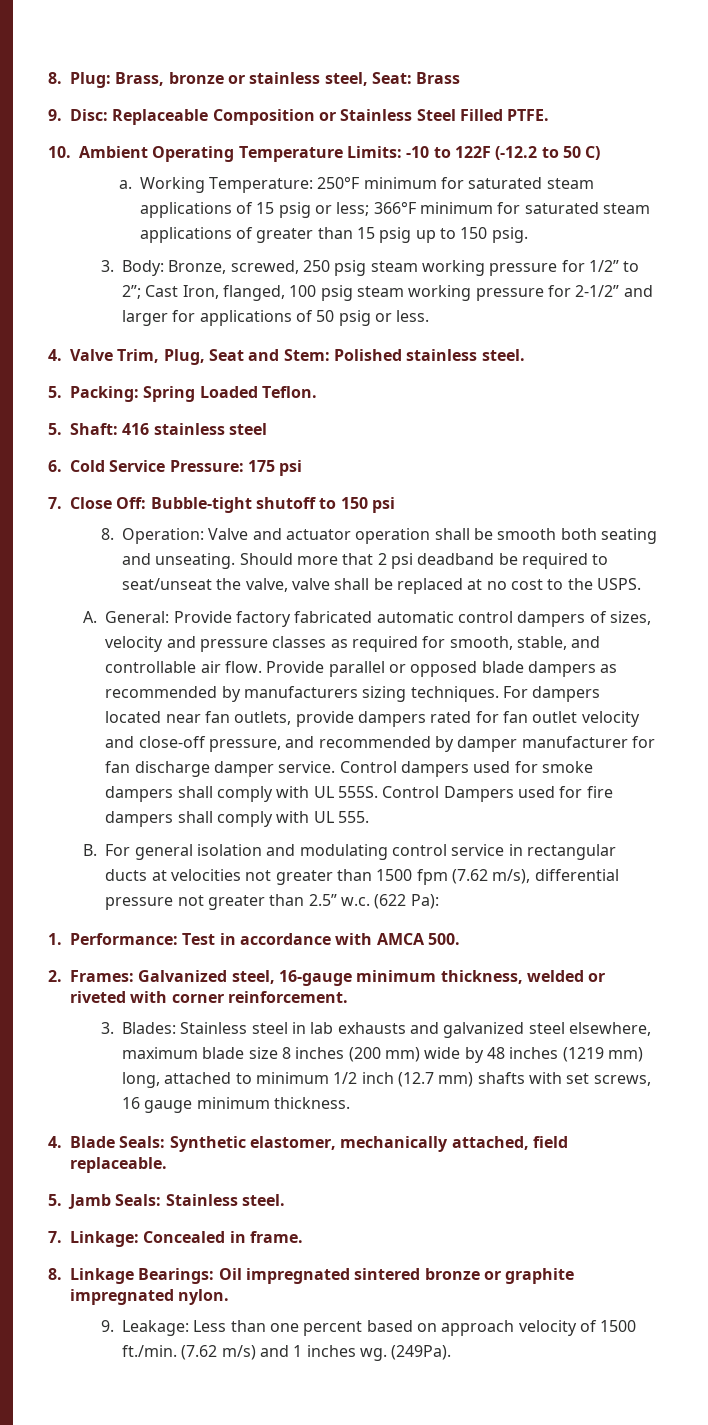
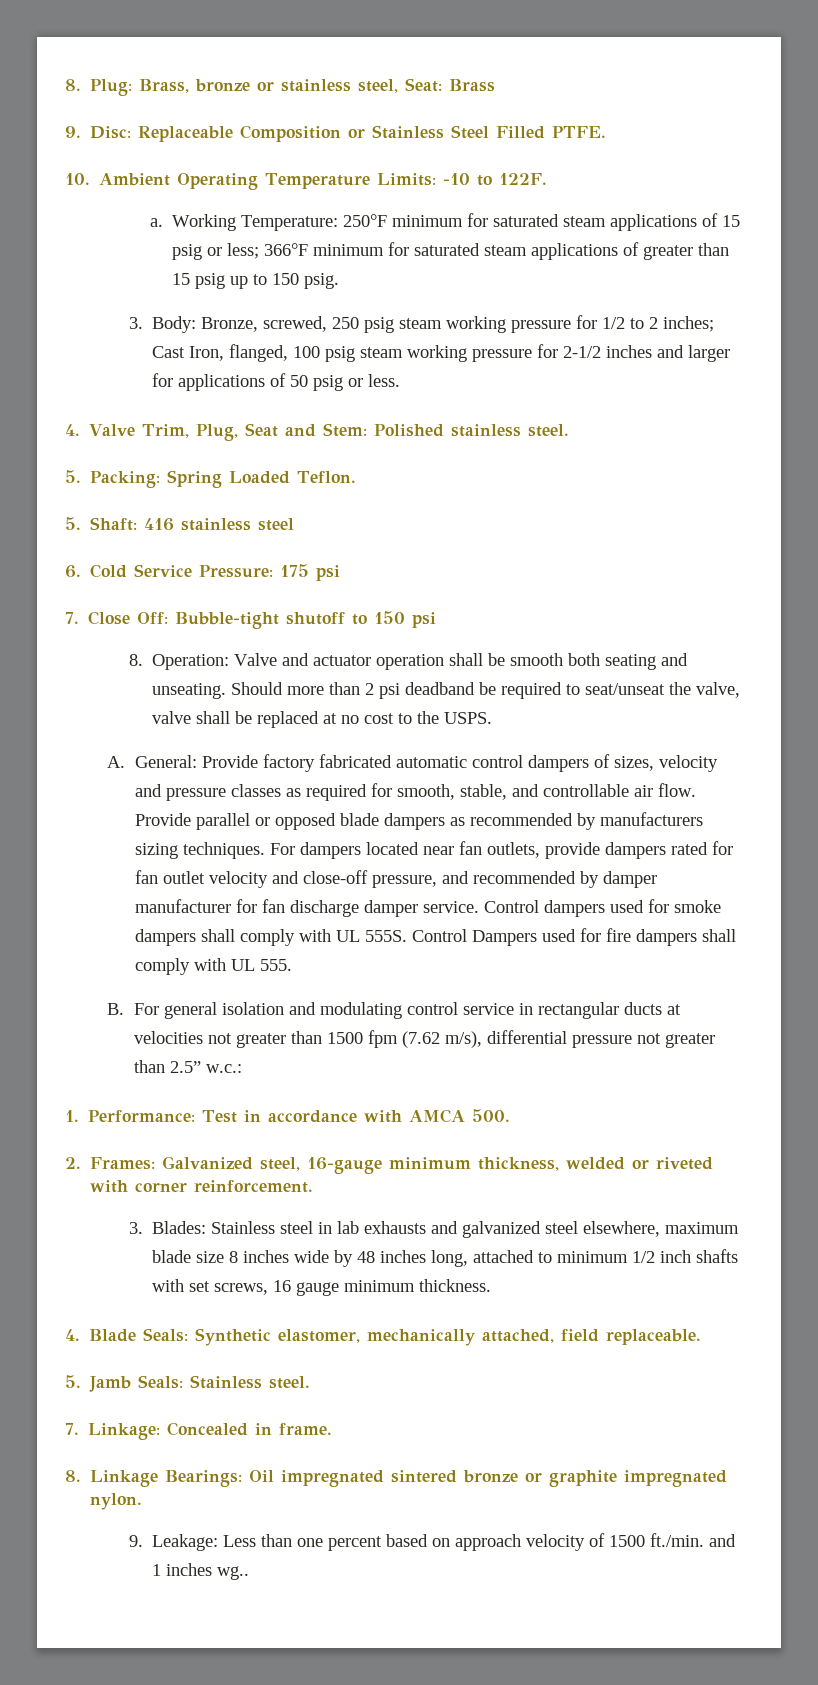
- 10. Ambient Operating Temperature Limits: -10 to 122F (-12.2 to 50 C)
+ 10. Ambient Operating Temperature Limits: -10 to 122F.
- 3. Body: Bronze, screwed, 250 psig steam working pressure for 1/2” to 2”; Cast Iron, flanged, 100 psig steam working pressure for 2-1/2” and larger for applications of 50 psig or less.
+ 3. Body: Bronze, screwed, 250 psig steam working pressure for 1/2 to 2 inches; Cast Iron, flanged, 100 psig steam working pressure for 2-1/2 inches and larger for applications of 50 psig or less.
- Should more that 2 psi deadband be required to seat/unseat the valve, valve shall be replaced at no cost to the USPS.
+ Should more than 2 psi deadband be required to seat/unseat the valve, valve shall be replaced at no cost to the USPS.
- B. For general isolation and modulating control service in rectangular ducts at velocities not greater than 1500 fpm (7.62 m/s), differential pressure not greater than 2.5” w.c. (622 Pa):
+ B. For general isolation and modulating control service in rectangular ducts at velocities not greater than 1500 fpm (7.62 m/s), differential pressure not greater than 2.5” w.c.:
- 3. Blades: Stainless steel in lab exhausts and galvanized steel elsewhere, maximum blade size 8 inches (200 mm) wide by 48 inches (1219 mm) long, attached to minimum 1/2 inch (12.7 mm) shafts with set screws, 16 gauge minimum thickness.
+ 3. Blades: Stainless steel in lab exhausts and galvanized steel elsewhere, maximum blade size 8 inches wide by 48 inches long, attached to minimum 1/2 inch shafts with set screws, 16 gauge minimum thickness.
- 9. Leakage: Less than one percent based on approach velocity of 1500 ft./min. (7.62 m/s) and 1 inches wg. (249Pa).
+ 9. Leakage: Less than one percent based on approach velocity of 1500 ft./min. and 1 inches wg..

